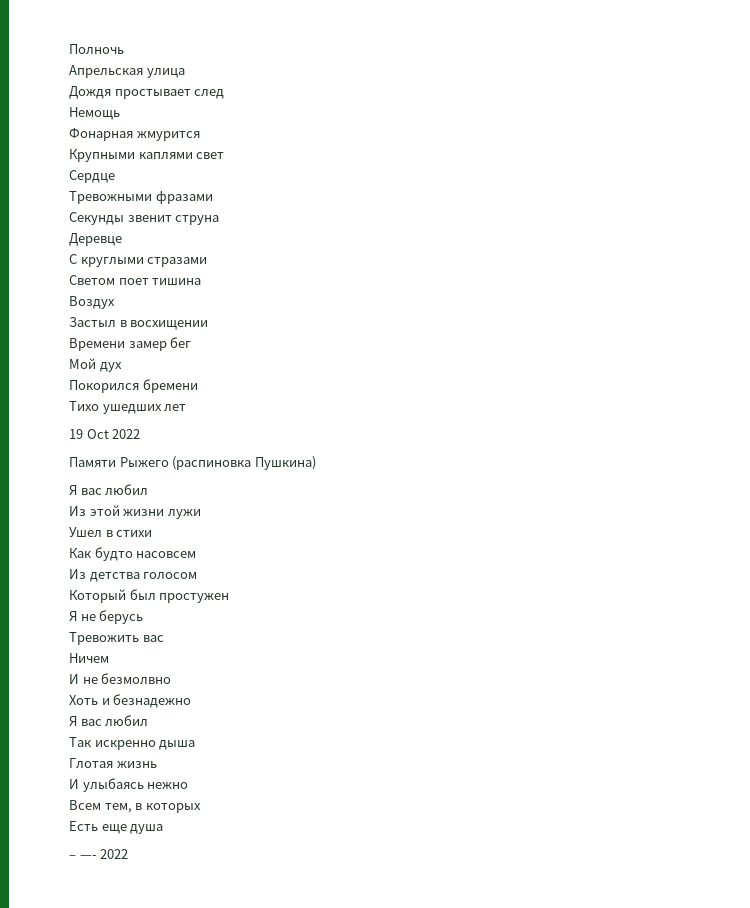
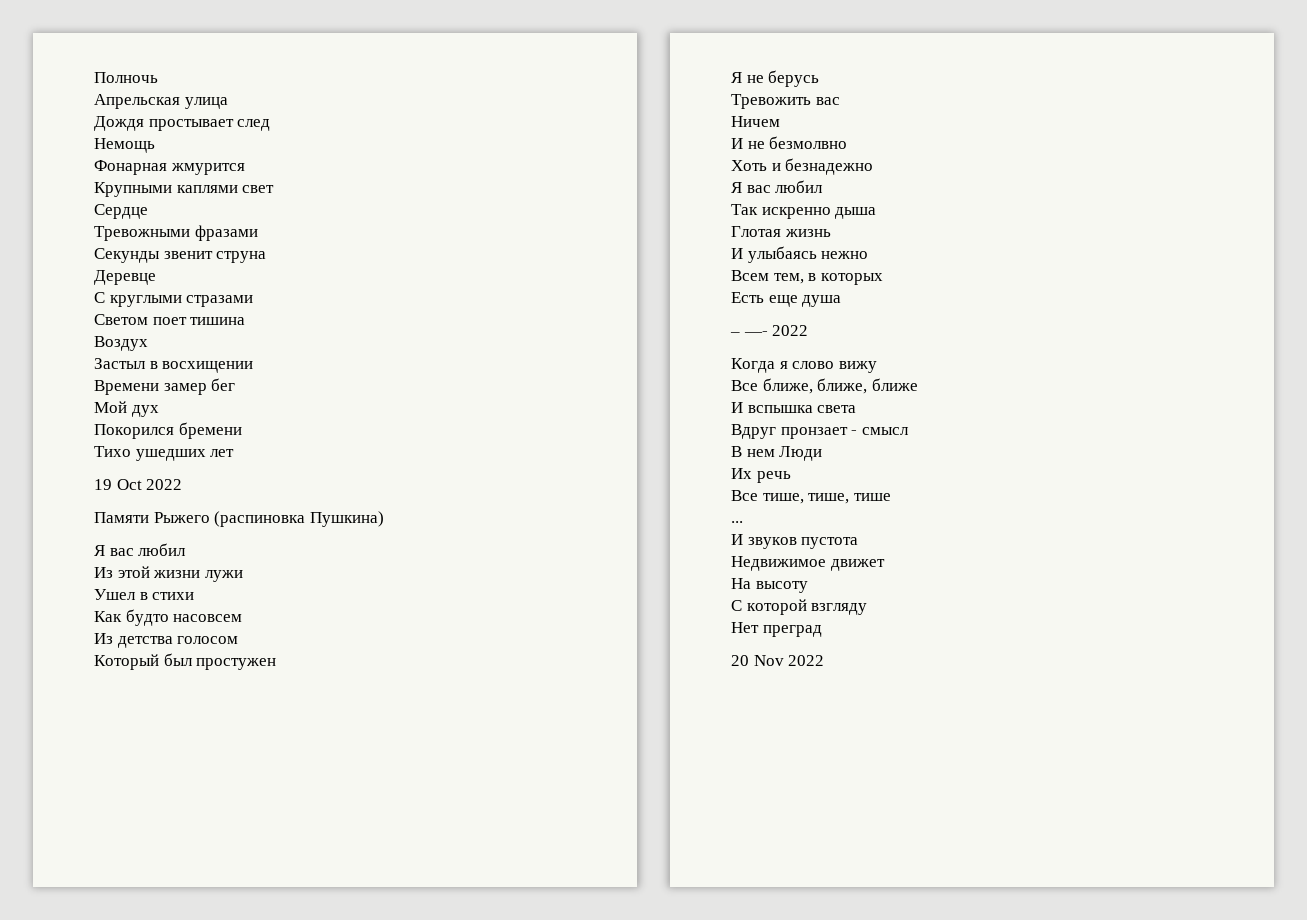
+ Когда я слово вижу
+ Все ближе, ближе, ближе
+ И вспышка света
+ Вдруг пронзает - смысл
+ В нем Люди
+ Их речь
+ Все тише, тише, тише
+ ...
+ И звуков пустота
+ Недвижимое движет
+ На высоту
+ С которой взгляду
+ Нет преград
+ 20 Nov 2022

